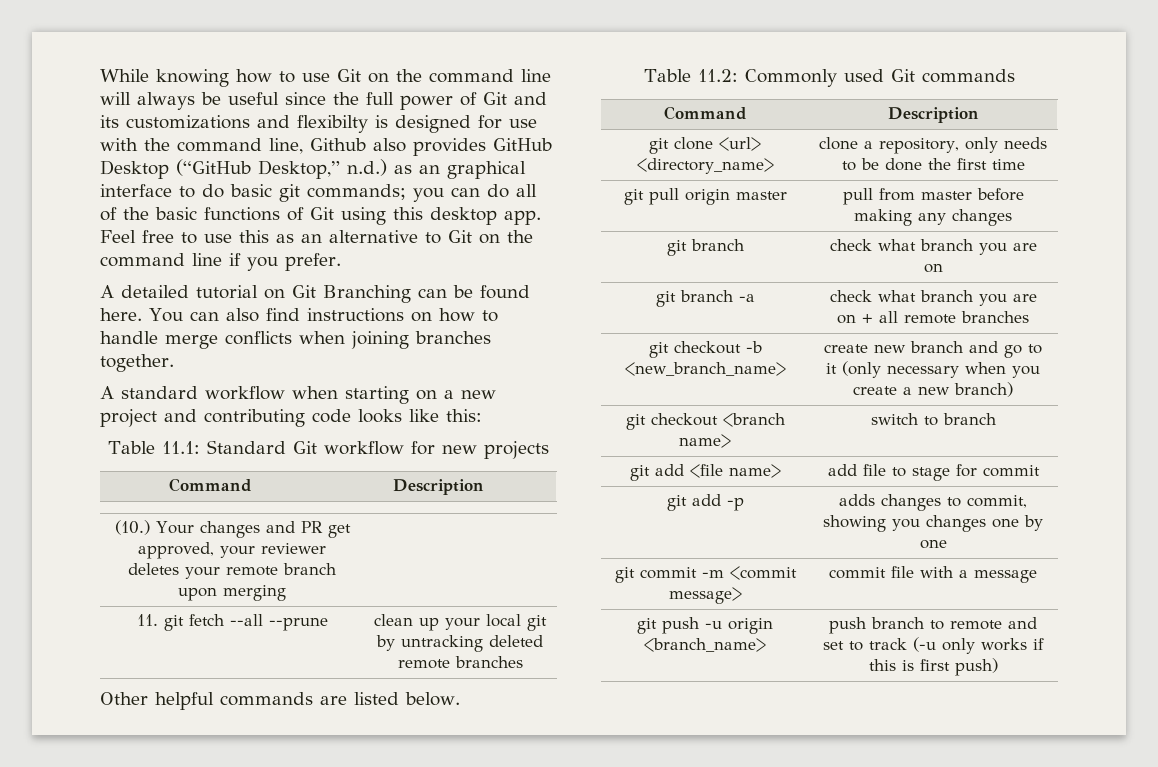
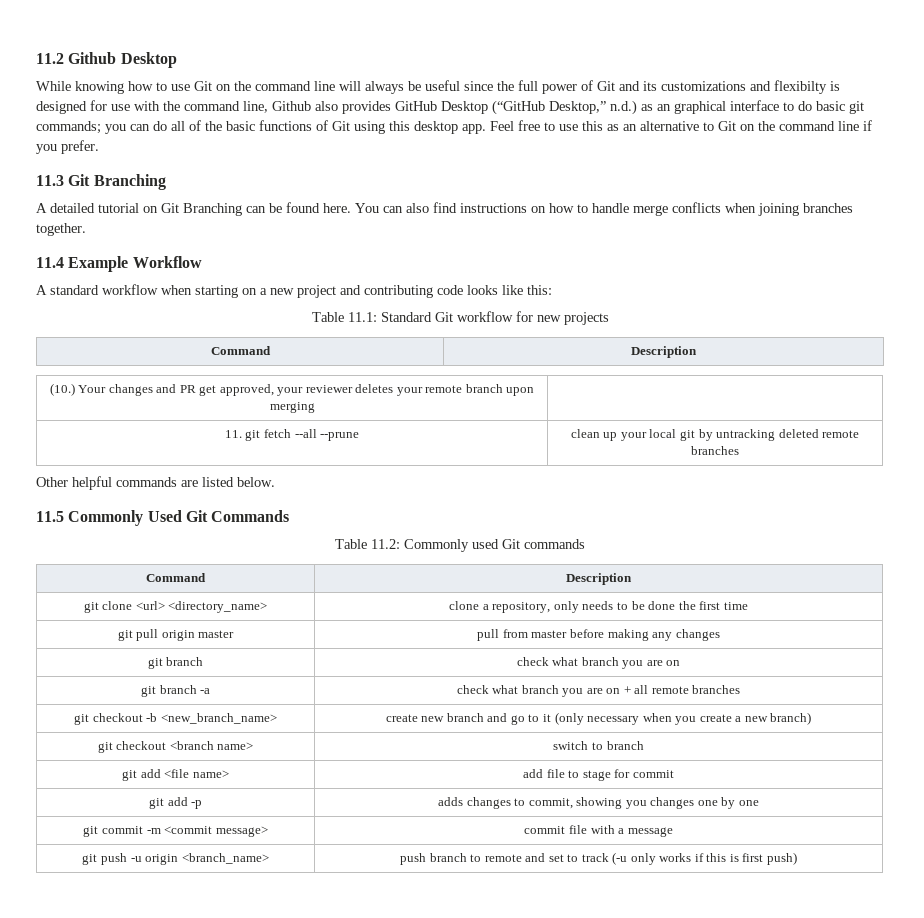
+ 11.2 Github Desktop
+ 11.3 Git Branching
+ 11.4 Example Workflow
+ 11.5 Commonly Used Git Commands

